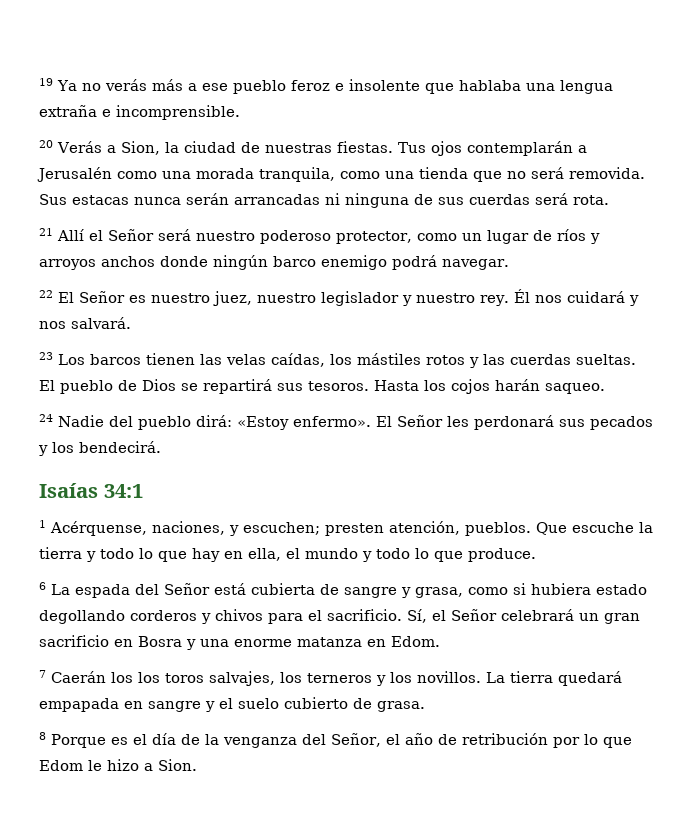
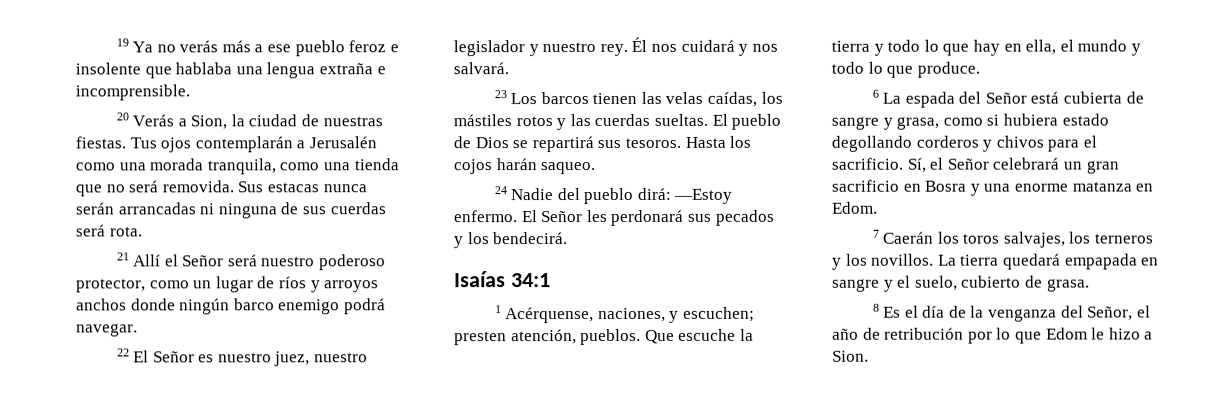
- 24 Nadie del pueblo dirá: «Estoy enfermo».
+ 24 Nadie del pueblo dirá: —Estoy enfermo.
- 7 Caerán los los toros salvajes, los terneros y los novillos.
+ 7 Caerán los toros salvajes, los terneros y los novillos.
- La tierra quedará empapada en sangre y el suelo cubierto de grasa.
+ La tierra quedará empapada en sangre y el suelo, cubierto de grasa.
- 8 Porque es el día de la venganza del Señor, el año de retribución por lo que Edom le hizo a Sion.
+ 8 Es el día de la venganza del Señor, el año de retribución por lo que Edom le hizo a Sion.

